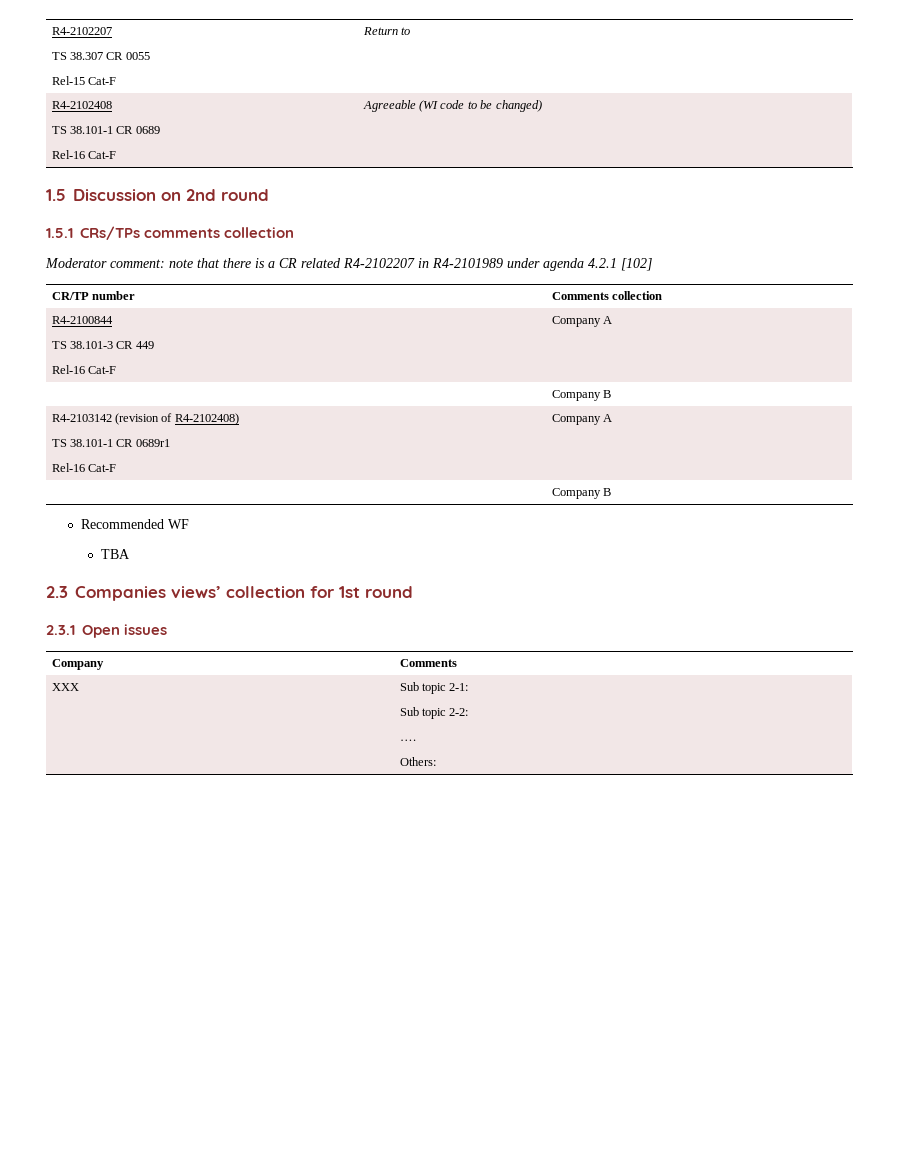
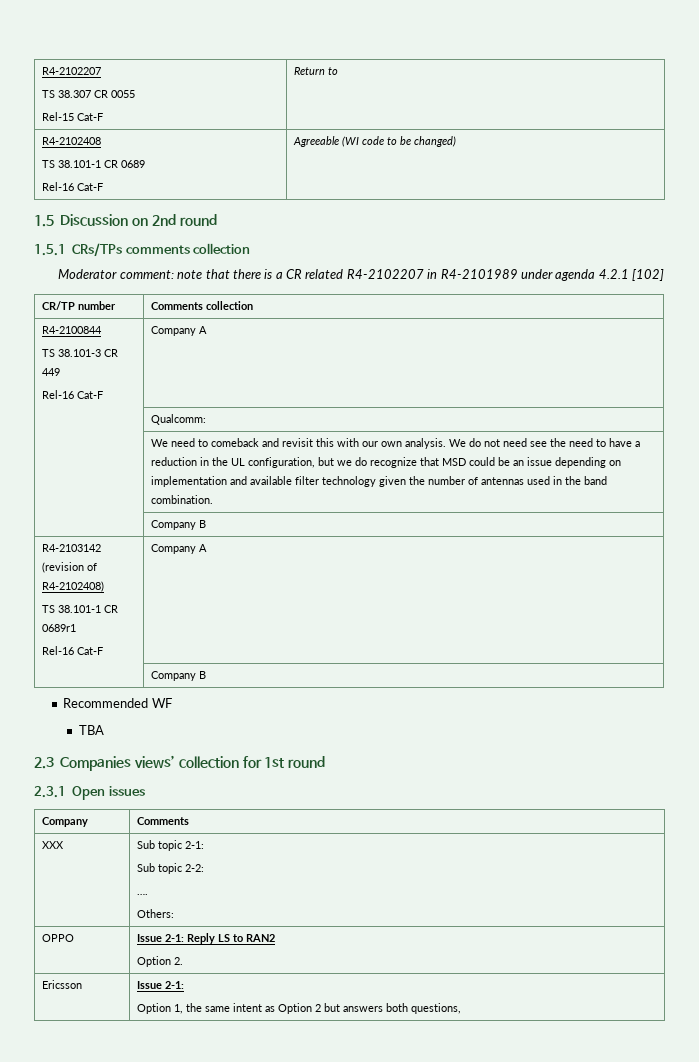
+ | Qualcomm:
+ | We need to comeback and revisit this with our own analysis. We do not need see the need to have a reduction in the UL configuration, but we do recognize that MSD could be an issue depending on implementation and available filter technology given the number of antennas used in the band combination.
+ OPPO | Issue 2-1: Reply LS to RAN2
+ Option 2.
+ Ericsson | Issue 2-1:
+ Option 1, the same intent as Option 2 but answers both questions,

